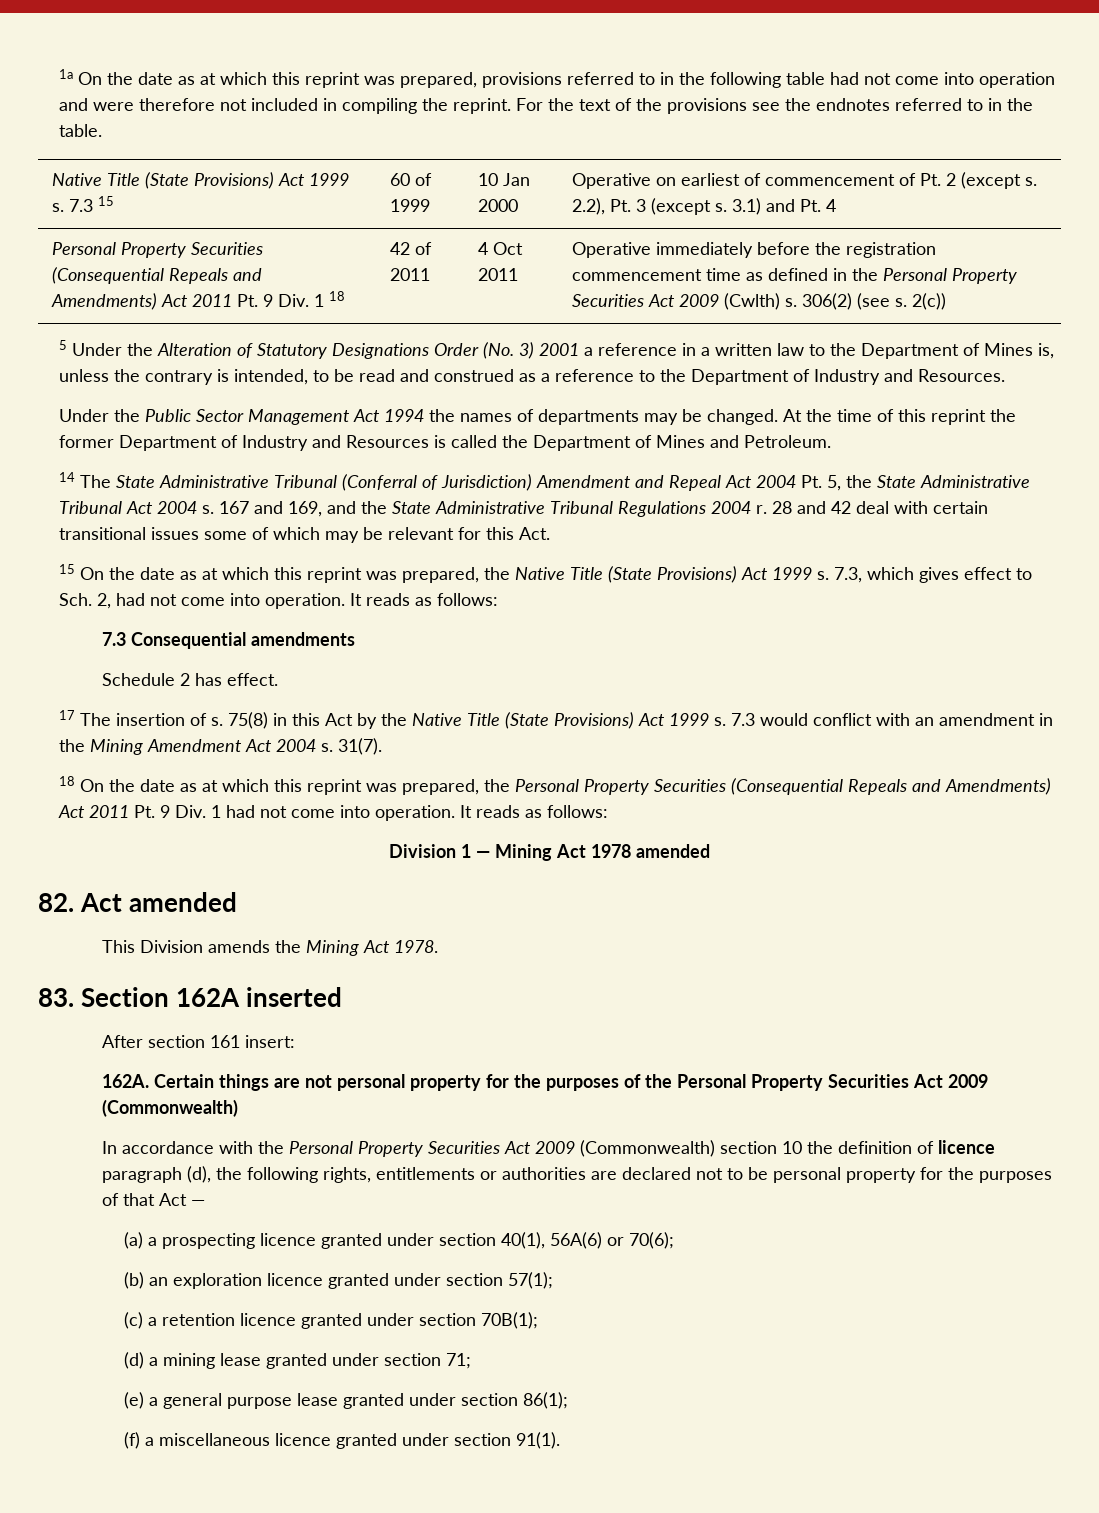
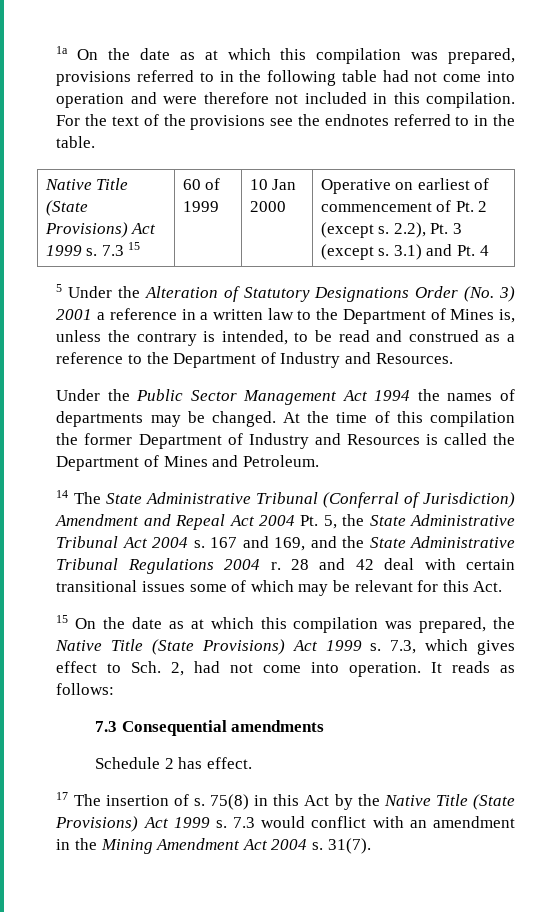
- 1a On the date as at which this reprint was prepared, provisions referred to in the following table had not come into operation and were therefore not included in compiling the reprint.
+ 1a On the date as at which this compilation was prepared, provisions referred to in the following table had not come into operation and were therefore not included in this compilation.
- Personal Property Securities (Consequential Repeals and Amendments) Act 2011 Pt. 9 Div. 1 18 | 42 of 2011 | 4 Oct 2011 | Operative immediately before the registration commencement time as defined in the Personal Property Securities Act 2009 (Cwlth) s. 306(2) (see s. 2(c))
- At the time of this reprint the former Department of Industry and Resources is called the Department of Mines and Petroleum.
+ At the time of this compilation the former Department of Industry and Resources is called the Department of Mines and Petroleum.
- 15 On the date as at which this reprint was prepared, the Native Title (State Provisions) Act 1999 s.
+ 15 On the date as at which this compilation was prepared, the Native Title (State Provisions) Act 1999 s.
- 18 On the date as at which this reprint was prepared, the Personal Property Securities (Consequential Repeals and Amendments) Act 2011 Pt. 9 Div. 1 had not come into operation. It reads as follows:
- Division 1 — Mining Act 1978 amended
- 82. Act amended
- This Division amends the Mining Act 1978.
- 83. Section 162A inserted
- After section 161 insert:
- 162A. Certain things are not personal property for the purposes of the Personal Property Securities Act 2009 (Commonwealth)
- In accordance with the Personal Property Securities Act 2009 (Commonwealth) section 10 the definition of licence paragraph (d), the following rights, entitlements or authorities are declared not to be personal property for the purposes of that Act —
- (a) a prospecting licence granted under section 40(1), 56A(6) or 70(6);
- (b) an exploration licence granted under section 57(1);
- (c) a retention licence granted under section 70B(1);
- (d) a mining lease granted under section 71;
- (e) a general purpose lease granted under section 86(1);
- (f) a miscellaneous licence granted under section 91(1).

